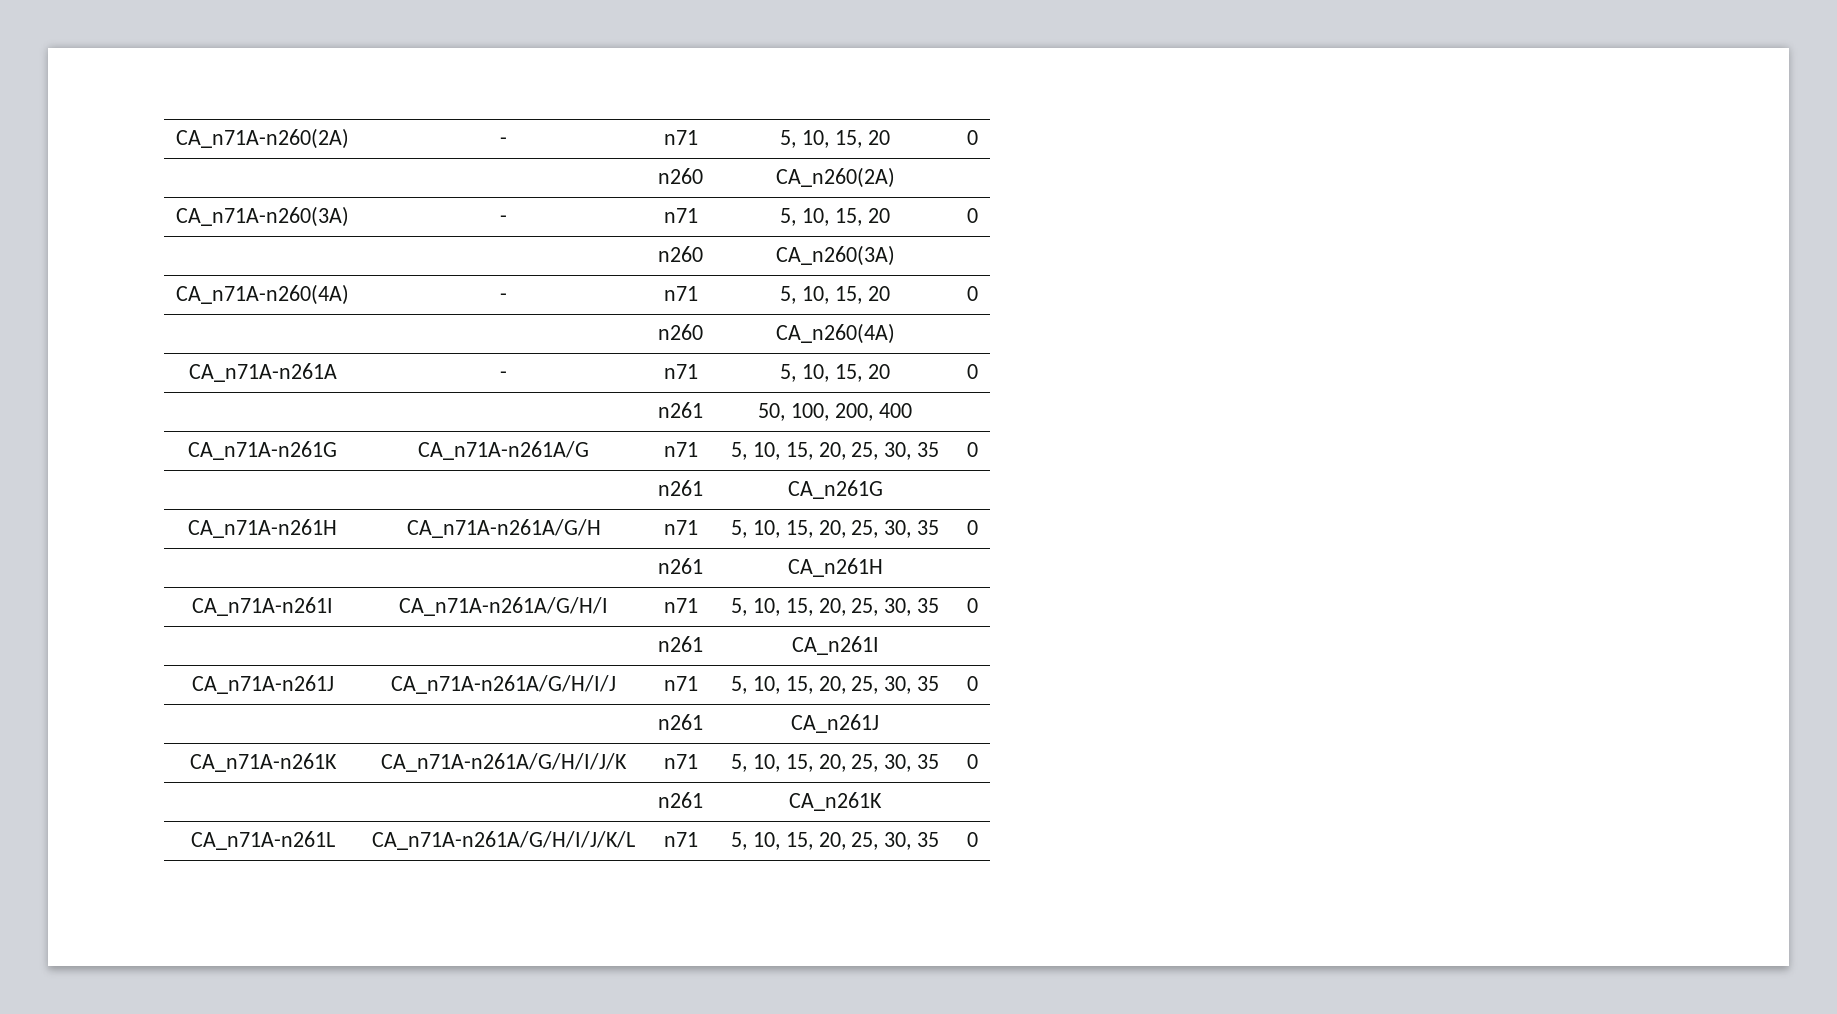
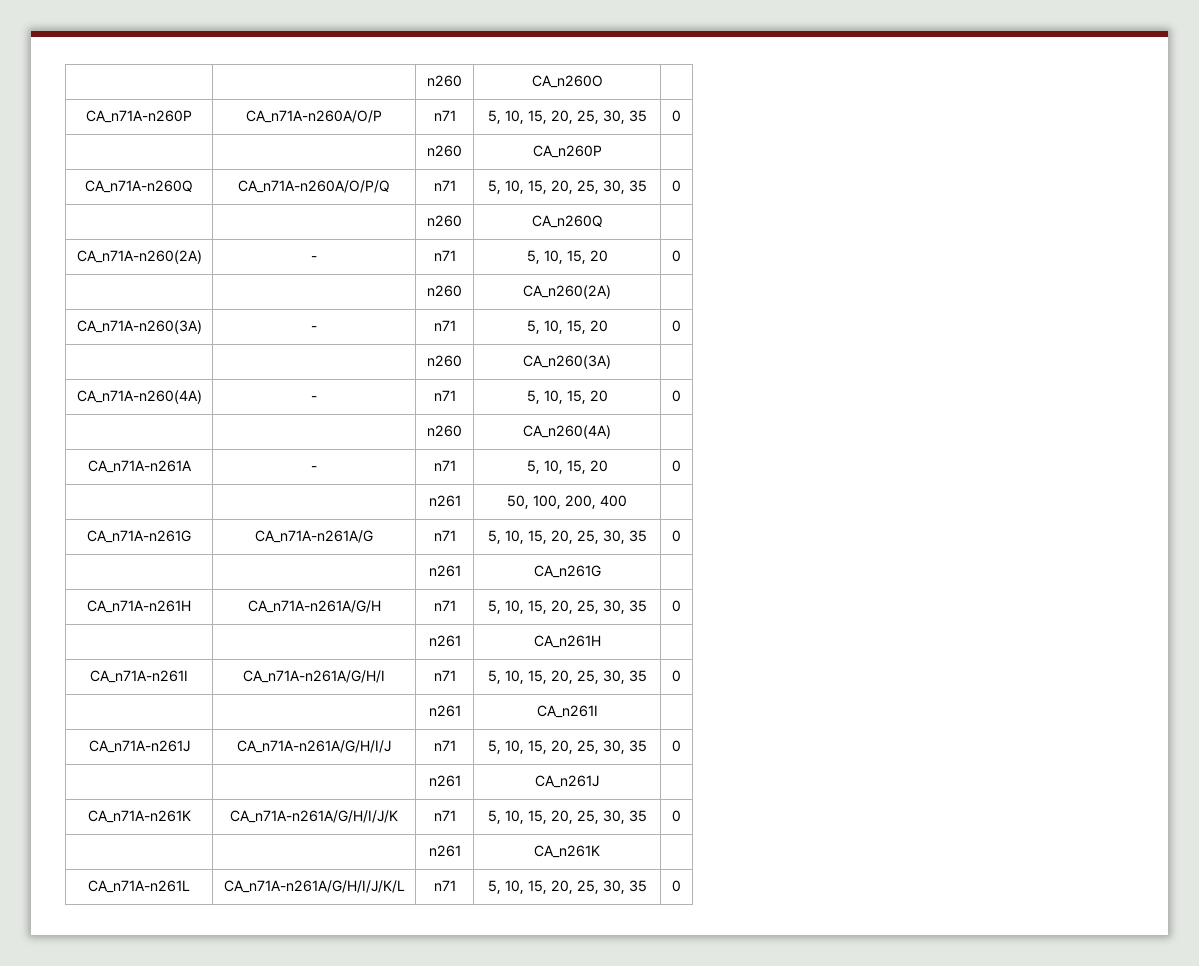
+ | | n260 | CA_n260O |
+ CA_n71A-n260P | CA_n71A-n260A/O/P | n71 | 5, 10, 15, 20, 25, 30, 35 | 0
+ | | n260 | CA_n260P |
+ CA_n71A-n260Q | CA_n71A-n260A/O/P/Q | n71 | 5, 10, 15, 20, 25, 30, 35 | 0
+ | | n260 | CA_n260Q |

